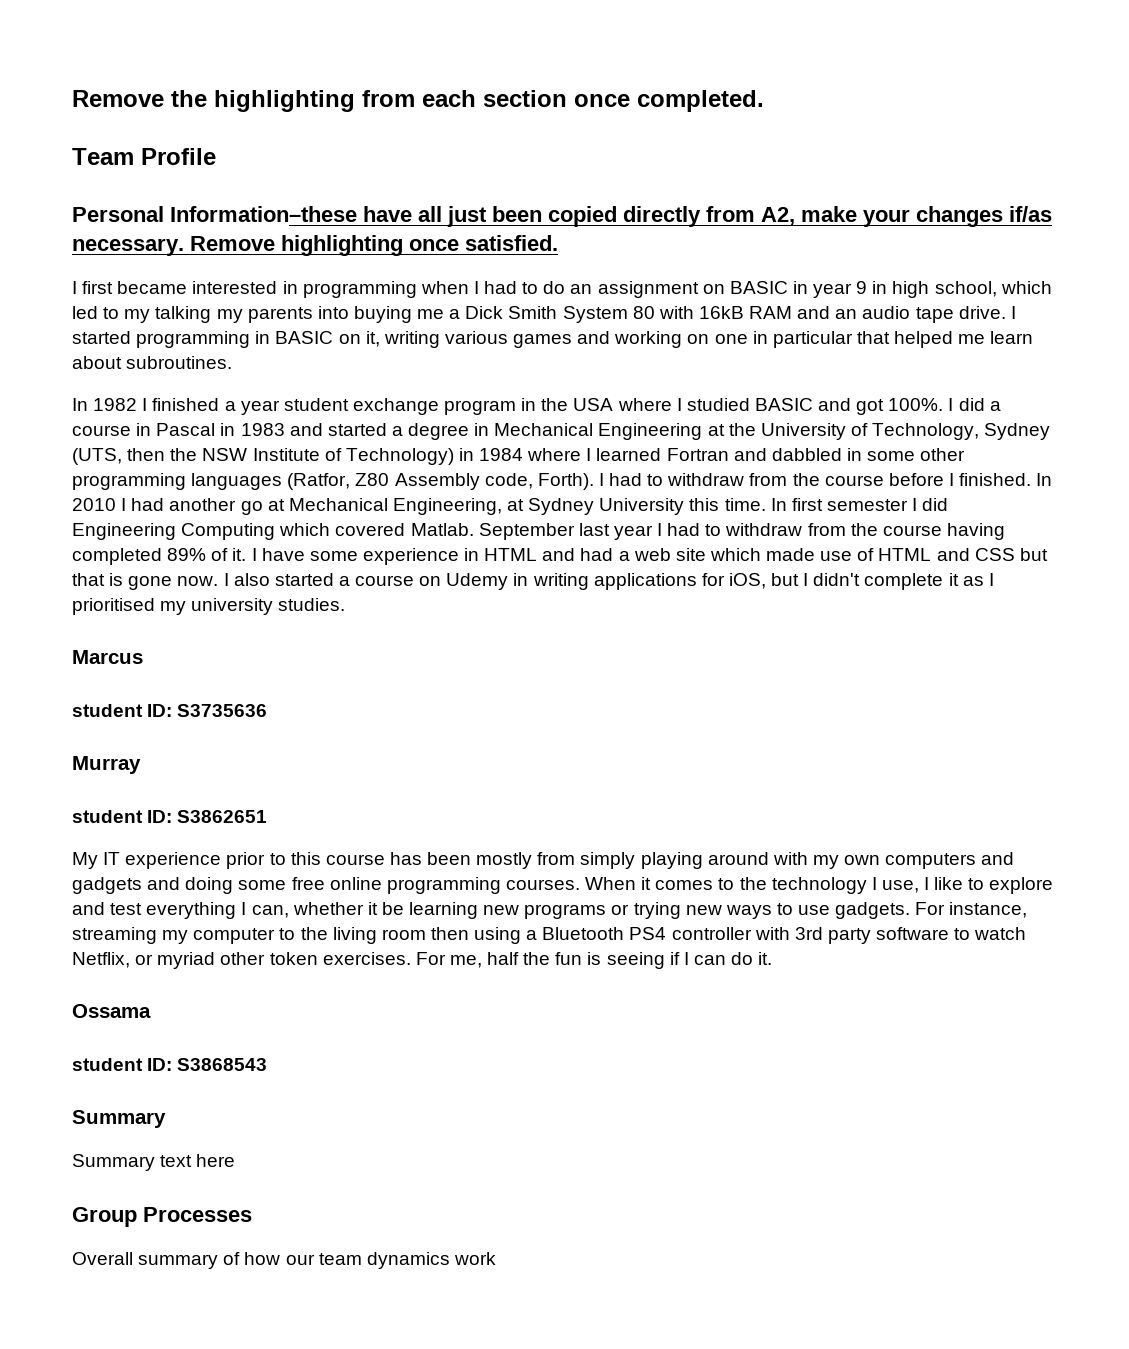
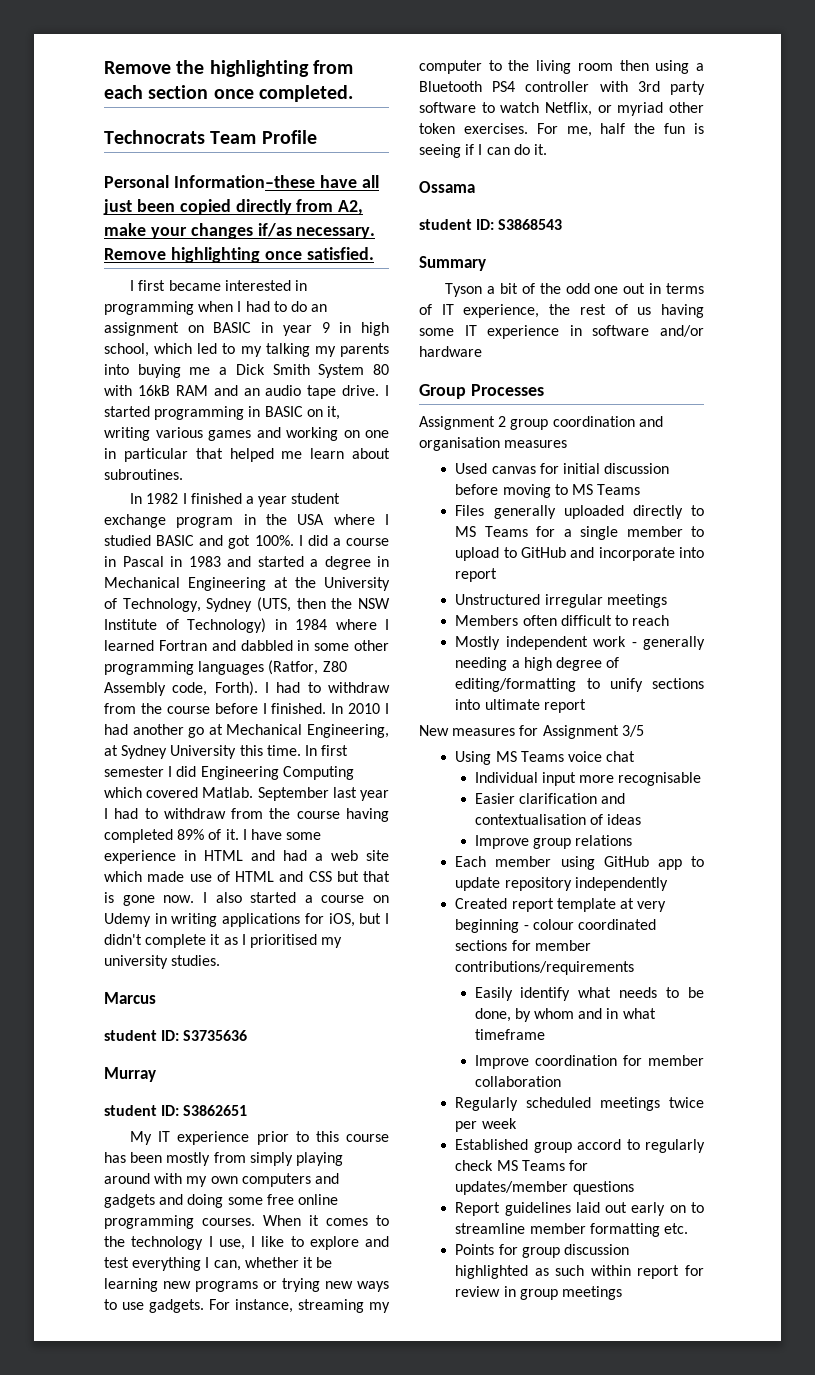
- Team Profile
+ Technocrats Team Profile
- Summary text here
+ Tyson a bit of the odd one out in terms of IT experience, the rest of us having some IT experience in software and/or hardware
  Group Processes
- Overall summary of how our team dynamics work
+ Assignment 2 group coordination and organisation measures
+ Used canvas for initial discussion before moving to MS Teams
+ Files generally uploaded directly to MS Teams for a single member to upload to GitHub and incorporate into report
+ Unstructured irregular meetings
+ Members often difficult to reach
+ Mostly independent work - generally needing a high degree of editing/formatting to unify sections into ultimate report
+ New measures for Assignment 3/5
+ Using MS Teams voice chat
+ Individual input more recognisable
+ Easier clarification and contextualisation of ideas
+ Improve group relations
+ Each member using GitHub app to update repository independently
+ Created report template at very beginning - colour coordinated sections for member contributions/requirements
+ Easily identify what needs to be done, by whom and in what timeframe
+ Improve coordination for member collaboration
+ Regularly scheduled meetings twice per week
+ Established group accord to regularly check MS Teams for updates/member questions
+ Report guidelines laid out early on to streamline member formatting etc.
+ Points for group discussion highlighted as such within report for review in group meetings

